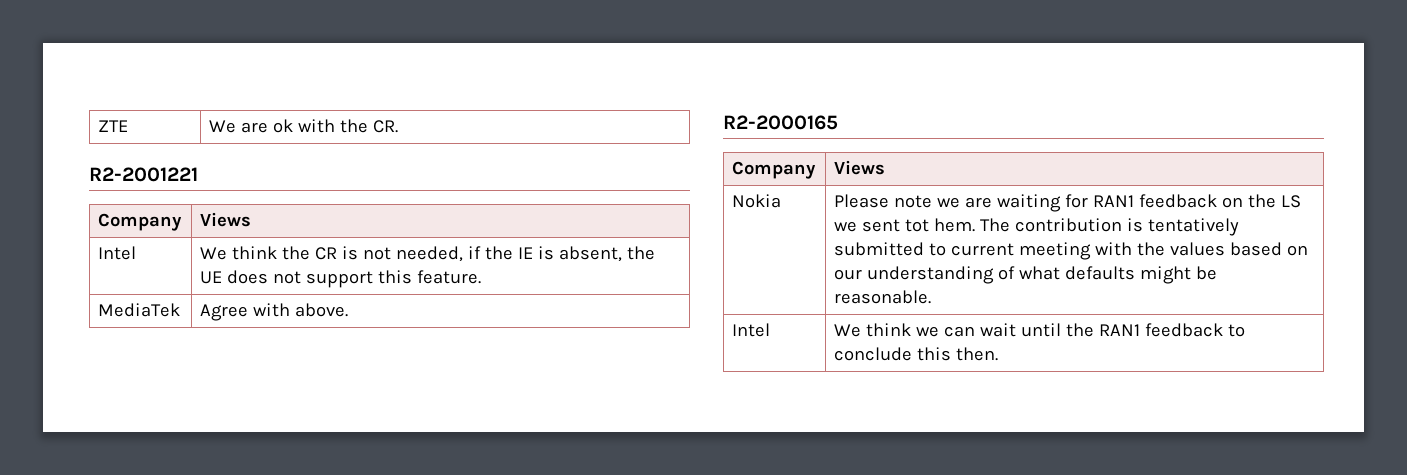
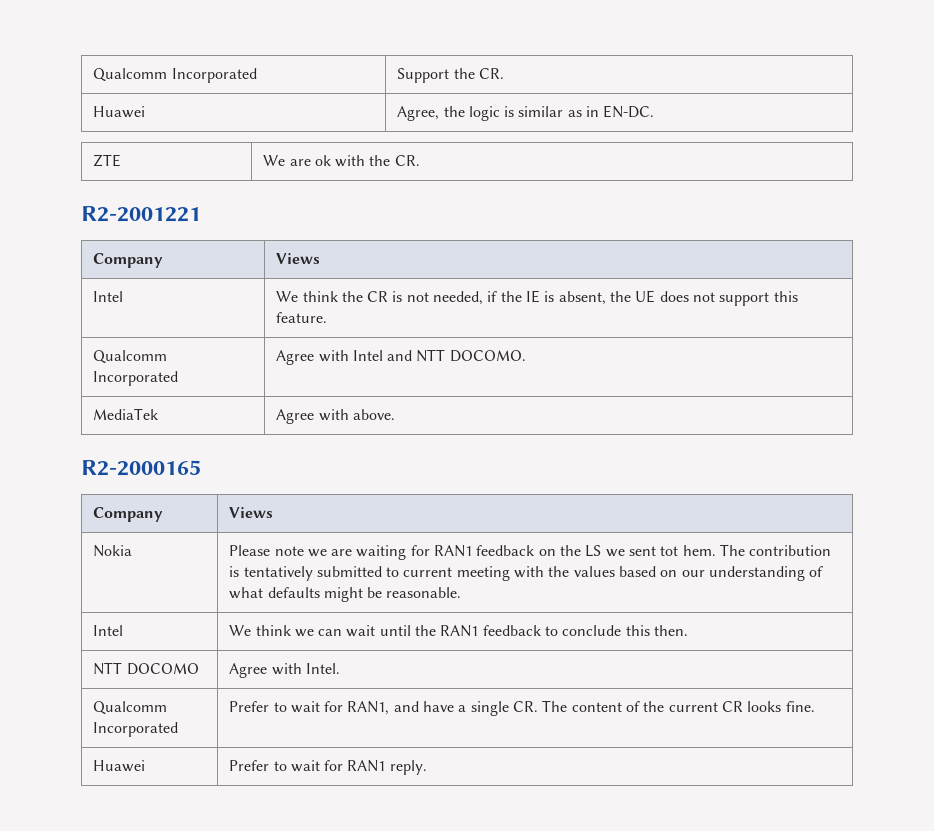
+ Qualcomm Incorporated | Support the CR.
+ Huawei | Agree, the logic is similar as in EN-DC.
+ Qualcomm Incorporated | Agree with Intel and NTT DOCOMO.
+ NTT DOCOMO | Agree with Intel.
+ Qualcomm Incorporated | Prefer to wait for RAN1, and have a single CR. The content of the current CR looks fine.
+ Huawei | Prefer to wait for RAN1 reply.

